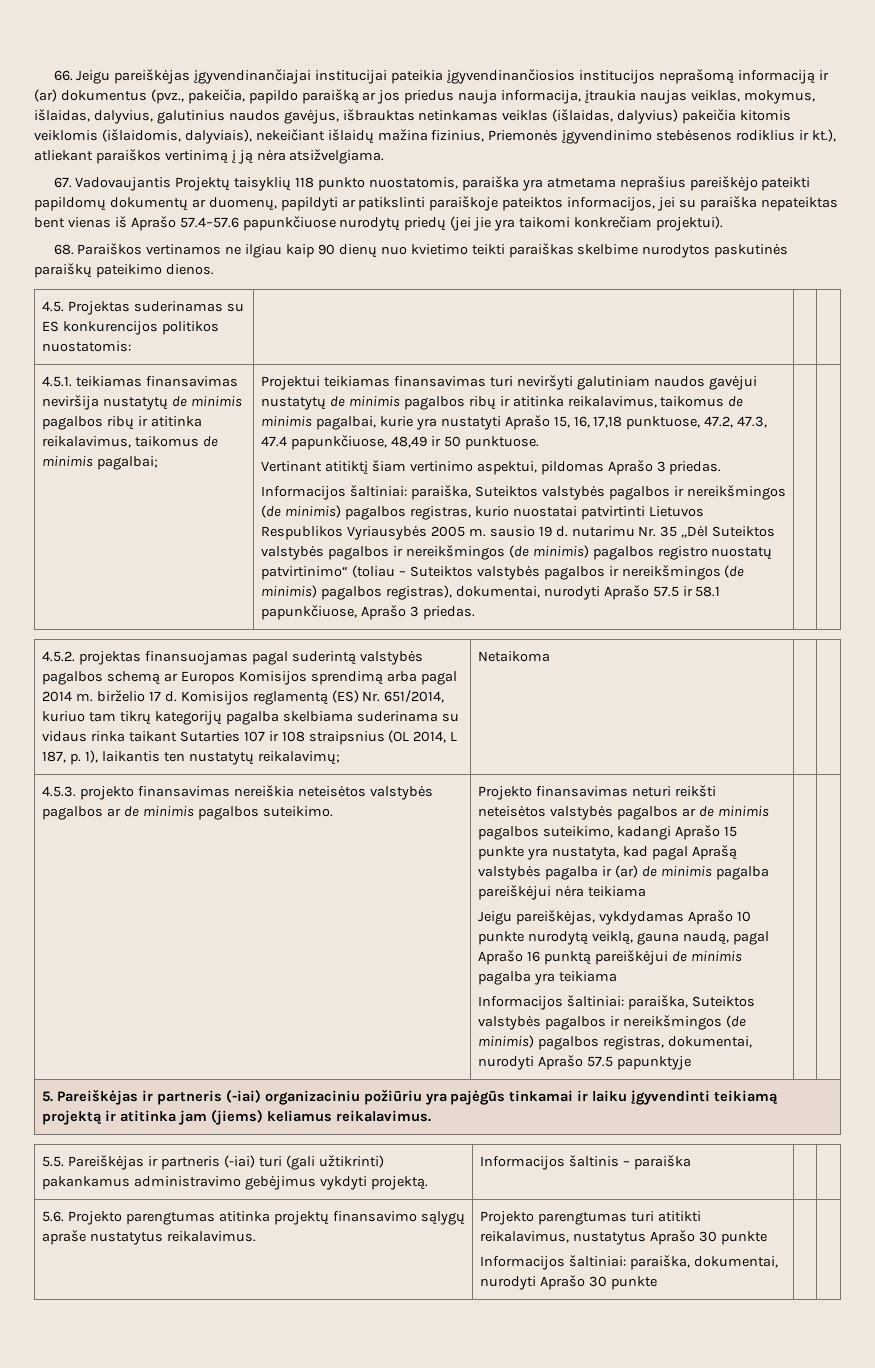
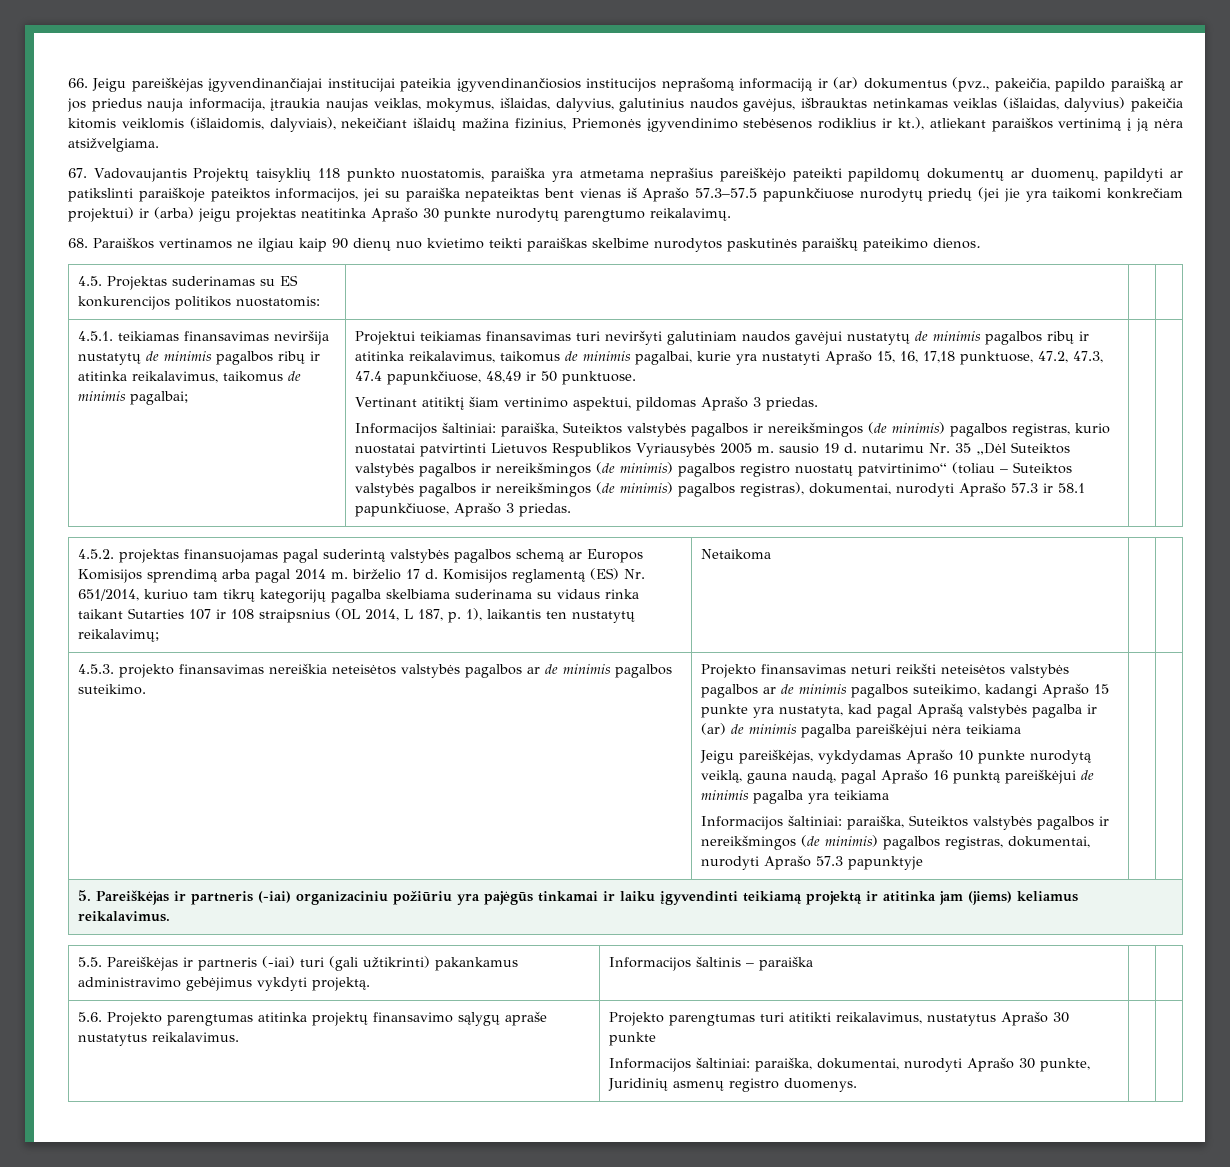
- 67. Vadovaujantis Projektų taisyklių 118 punkto nuostatomis, paraiška yra atmetama neprašius pareiškėjo pateikti papildomų dokumentų ar duomenų, papildyti ar patikslinti paraiškoje pateiktos informacijos, jei su paraiška nepateiktas bent vienas iš Aprašo 57.4–57.6 papunkčiuose nurodytų priedų (jei jie yra taikomi konkrečiam projektui).
+ 67. Vadovaujantis Projektų taisyklių 118 punkto nuostatomis, paraiška yra atmetama neprašius pareiškėjo pateikti papildomų dokumentų ar duomenų, papildyti ar patikslinti paraiškoje pateiktos informacijos, jei su paraiška nepateiktas bent vienas iš Aprašo 57.3–57.5 papunkčiuose nurodytų priedų (jei jie yra taikomi konkrečiam projektui) ir (arba) jeigu projektas neatitinka Aprašo 30 punkte nurodytų parengtumo reikalavimų.
- Informacijos šaltiniai: paraiška, Suteiktos valstybės pagalbos ir nereikšmingos (de minimis) pagalbos registras, kurio nuostatai patvirtinti Lietuvos Respublikos Vyriausybės 2005 m. sausio 19 d. nutarimu Nr. 35 „Dėl Suteiktos valstybės pagalbos ir nereikšmingos (de minimis) pagalbos registro nuostatų patvirtinimo“ (toliau – Suteiktos valstybės pagalbos ir nereikšmingos (de minimis) pagalbos registras), dokumentai, nurodyti Aprašo 57.5 ir 58.1 papunkčiuose, Aprašo 3 priedas.
+ Informacijos šaltiniai: paraiška, Suteiktos valstybės pagalbos ir nereikšmingos (de minimis) pagalbos registras, kurio nuostatai patvirtinti Lietuvos Respublikos Vyriausybės 2005 m. sausio 19 d. nutarimu Nr. 35 „Dėl Suteiktos valstybės pagalbos ir nereikšmingos (de minimis) pagalbos registro nuostatų patvirtinimo“ (toliau – Suteiktos valstybės pagalbos ir nereikšmingos (de minimis) pagalbos registras), dokumentai, nurodyti Aprašo 57.3 ir 58.1 papunkčiuose, Aprašo 3 priedas.
- Informacijos šaltiniai: paraiška, Suteiktos valstybės pagalbos ir nereikšmingos (de minimis) pagalbos registras, dokumentai, nurodyti Aprašo 57.5 papunktyje
+ Informacijos šaltiniai: paraiška, Suteiktos valstybės pagalbos ir nereikšmingos (de minimis) pagalbos registras, dokumentai, nurodyti Aprašo 57.3 papunktyje
  5.6. Projekto parengtumas atitinka projektų finansavimo sąlygų apraše nustatytus reikalavimus. | Projekto parengtumas turi atitikti reikalavimus, nustatytus Aprašo 30 punkte
- Informacijos šaltiniai: paraiška, dokumentai, nurodyti Aprašo 30 punkte | |
+ Informacijos šaltiniai: paraiška, dokumentai, nurodyti Aprašo 30 punkte, Juridinių asmenų registro duomenys. | |

